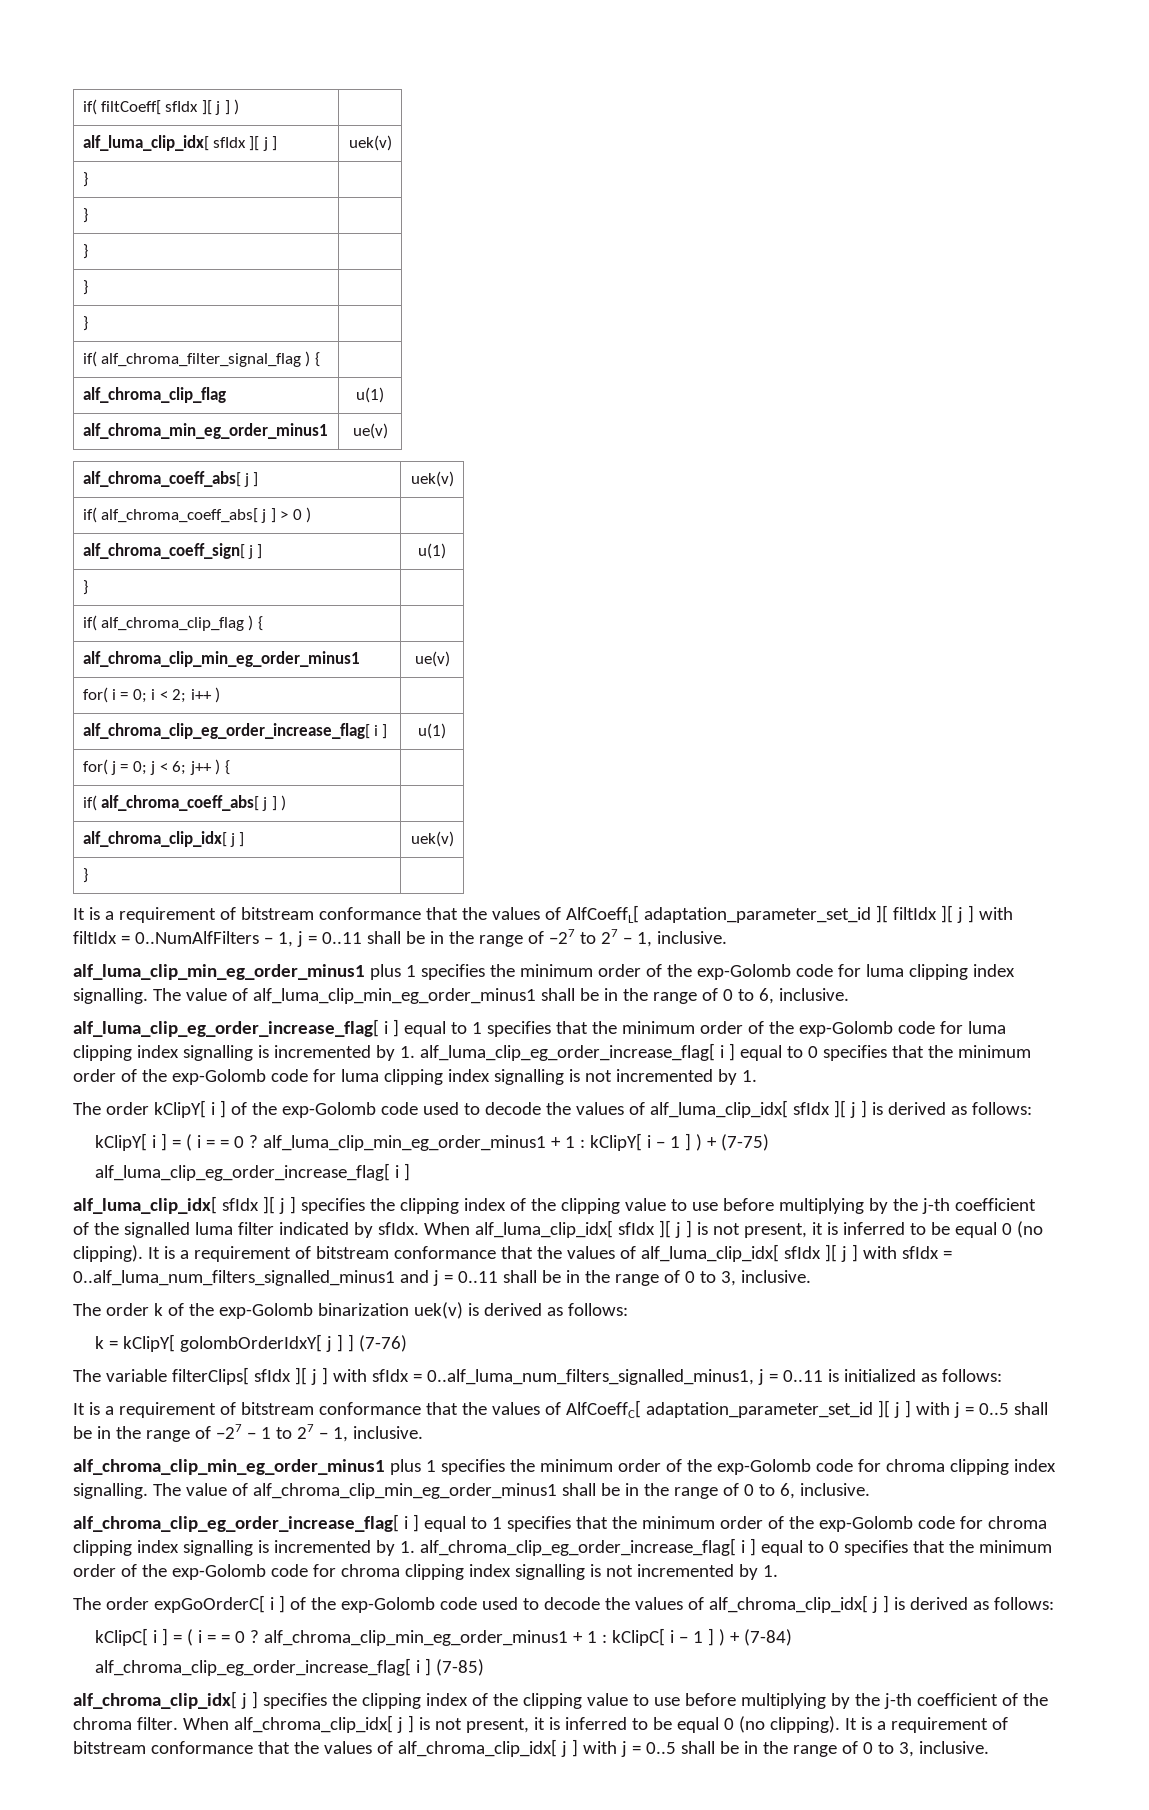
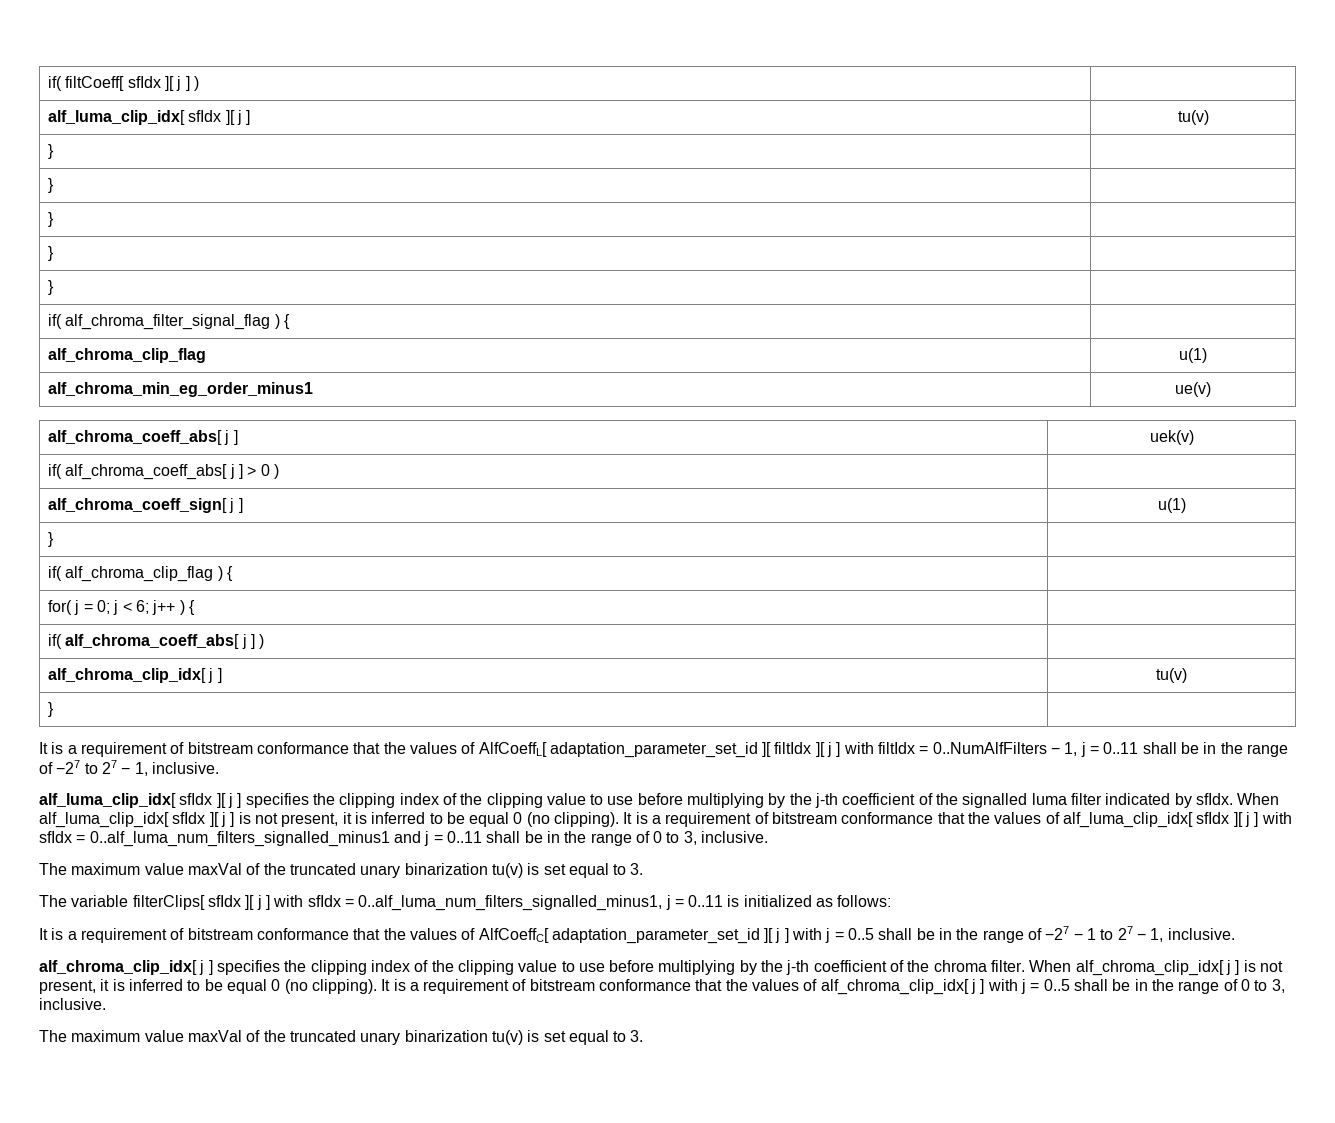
- alf_luma_clip_idx[ sfIdx ][ j ] | uek(v)
+ alf_luma_clip_idx[ sfIdx ][ j ] | tu(v)
- alf_chroma_clip_min_eg_order_minus1 | ue(v)
- for( i = 0; i < 2; i++ ) |
- alf_chroma_clip_eg_order_increase_flag[ i ] | u(1)
- alf_chroma_clip_idx[ j ] | uek(v)
+ alf_chroma_clip_idx[ j ] | tu(v)
- alf_luma_clip_min_eg_order_minus1 plus 1 specifies the minimum order of the exp-Golomb code for luma clipping index signalling. The value of alf_luma_clip_min_eg_order_minus1 shall be in the range of 0 to 6, inclusive.
- alf_luma_clip_eg_order_increase_flag[ i ] equal to 1 specifies that the minimum order of the exp-Golomb code for luma clipping index signalling is incremented by 1. alf_luma_clip_eg_order_increase_flag[ i ] equal to 0 specifies that the minimum order of the exp-Golomb code for luma clipping index signalling is not incremented by 1.
- The order kClipY[ i ] of the exp-Golomb code used to decode the values of alf_luma_clip_idx[ sfIdx ][ j ] is derived as follows:
- kClipY[ i ] = ( i = = 0 ? alf_luma_clip_min_eg_order_minus1 + 1 : kClipY[ i − 1 ] ) + (7-75)
- alf_luma_clip_eg_order_increase_flag[ i ]
  It is a requirement of bitstream conformance that the values of alf_luma_clip_idx[ sfIdx ][ j ] with sfIdx = 0..alf_luma_num_filters_signalled_minus1 and j = 0..11 shall be in the range of 0 to 3, inclusive.
- The order k of the exp-Golomb binarization uek(v) is derived as follows:
- k = kClipY[ golombOrderIdxY[ j ] ] (7-76)
+ The maximum value maxVal of the truncated unary binarization tu(v) is set equal to 3.
- alf_chroma_clip_min_eg_order_minus1 plus 1 specifies the minimum order of the exp-Golomb code for chroma clipping index signalling. The value of alf_chroma_clip_min_eg_order_minus1 shall be in the range of 0 to 6, inclusive.
- alf_chroma_clip_eg_order_increase_flag[ i ] equal to 1 specifies that the minimum order of the exp-Golomb code for chroma clipping index signalling is incremented by 1. alf_chroma_clip_eg_order_increase_flag[ i ] equal to 0 specifies that the minimum order of the exp-Golomb code for chroma clipping index signalling is not incremented by 1.
- The order expGoOrderC[ i ] of the exp-Golomb code used to decode the values of alf_chroma_clip_idx[ j ] is derived as follows:
- kClipC[ i ] = ( i = = 0 ? alf_chroma_clip_min_eg_order_minus1 + 1 : kClipC[ i − 1 ] ) + (7-84)
- alf_chroma_clip_eg_order_increase_flag[ i ] (7-85)
  It is a requirement of bitstream conformance that the values of alf_chroma_clip_idx[ j ] with j = 0..5 shall be in the range of 0 to 3, inclusive.
+ The maximum value maxVal of the truncated unary binarization tu(v) is set equal to 3.

